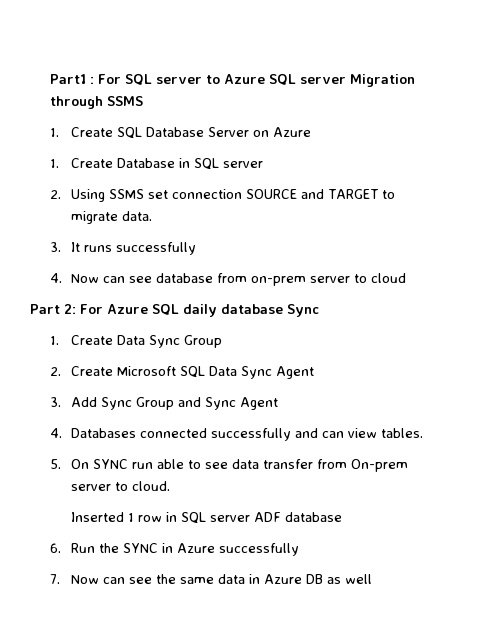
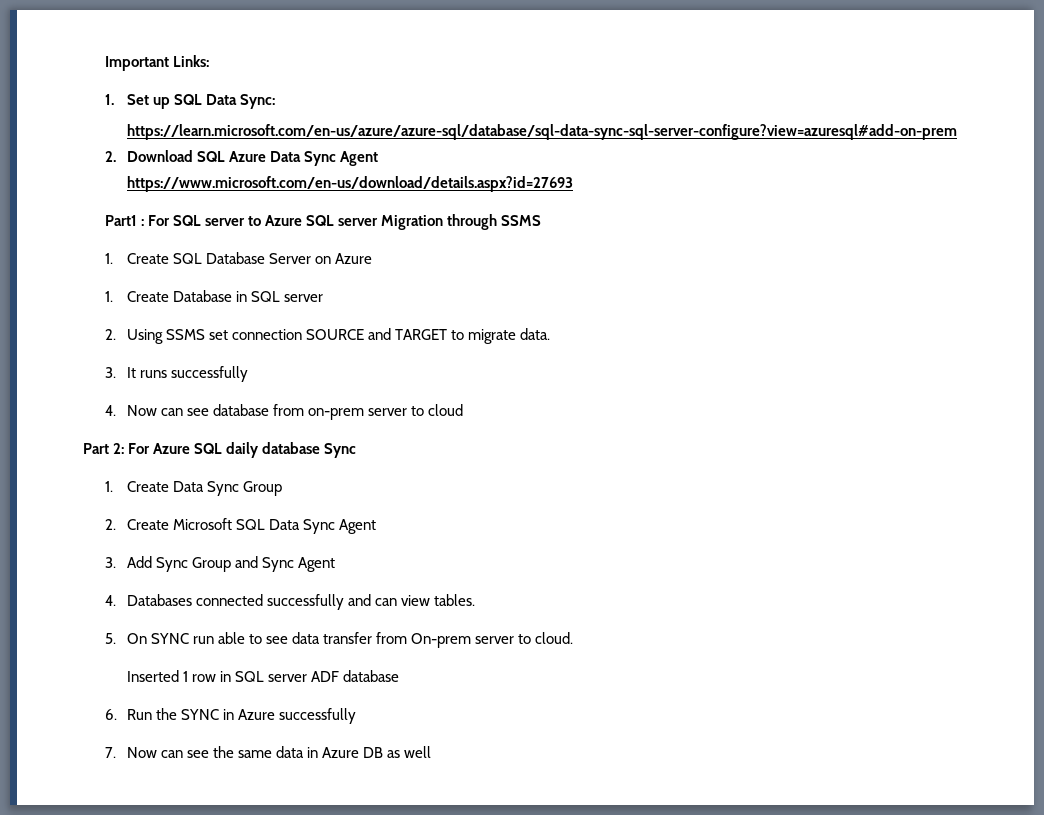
+ Important Links:
+ 1. Set up SQL Data Sync:
+ https://learn.microsoft.com/en-us/azure/azure-sql/database/sql-data-sync-sql-server-configure?view=azuresql#add-on-prem
+ 2. Download SQL Azure Data Sync Agent
+ https://www.microsoft.com/en-us/download/details.aspx?id=27693

